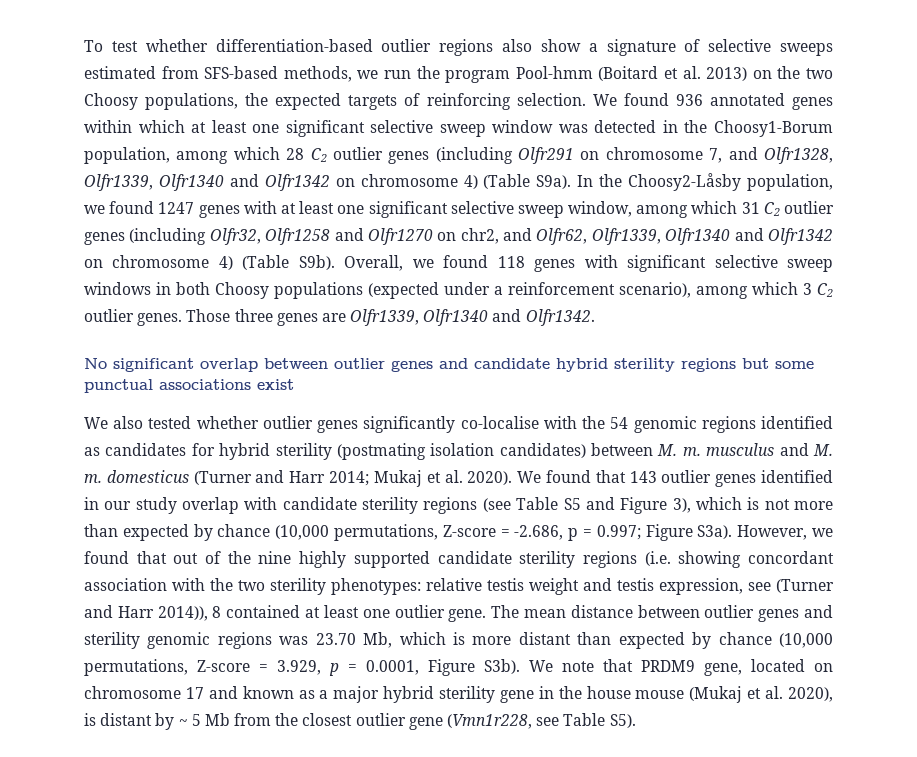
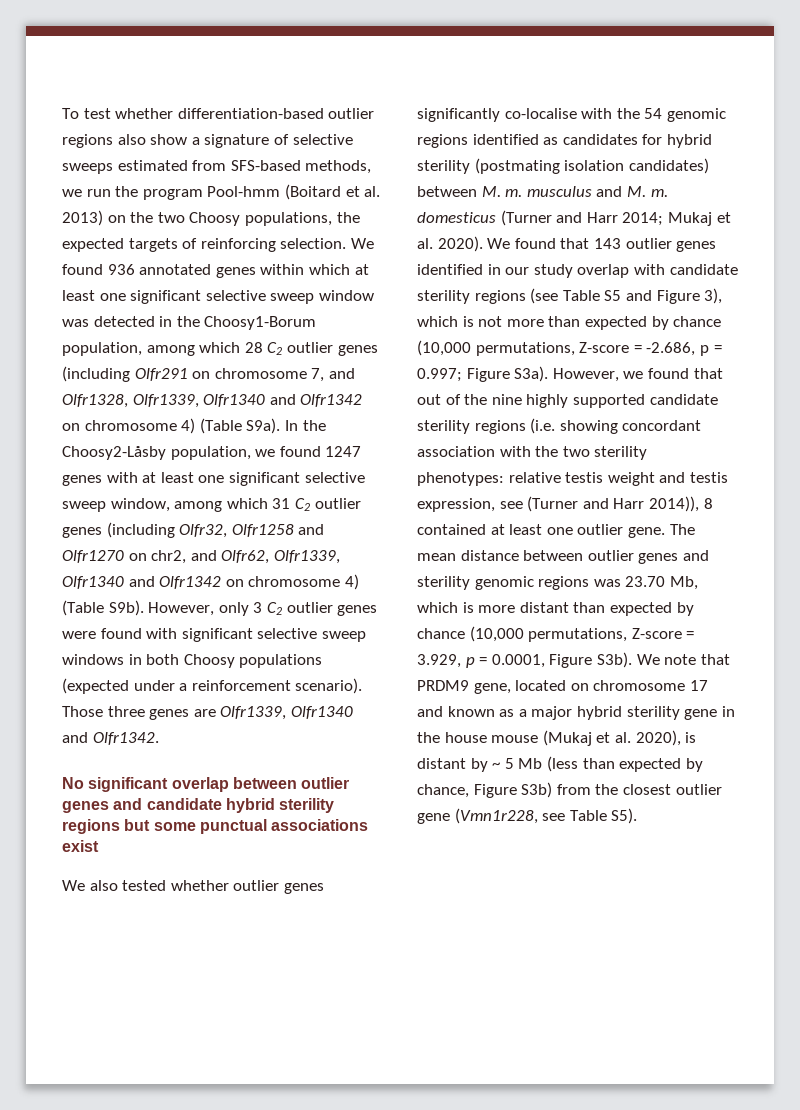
- Overall, we found 118 genes with significant selective sweep windows in both Choosy populations (expected under a reinforcement scenario), among which 3 C2 outlier genes.
+ However, only 3 C2 outlier genes were found with significant selective sweep windows in both Choosy populations (expected under a reinforcement scenario).
- We note that PRDM9 gene, located on chromosome 17 and known as a major hybrid sterility gene in the house mouse (Mukaj et al. 2020), is distant by ~ 5 Mb from the closest outlier gene (Vmn1r228, see Table S5).
+ We note that PRDM9 gene, located on chromosome 17 and known as a major hybrid sterility gene in the house mouse (Mukaj et al. 2020), is distant by ~ 5 Mb (less than expected by chance, Figure S3b) from the closest outlier gene (Vmn1r228, see Table S5).

